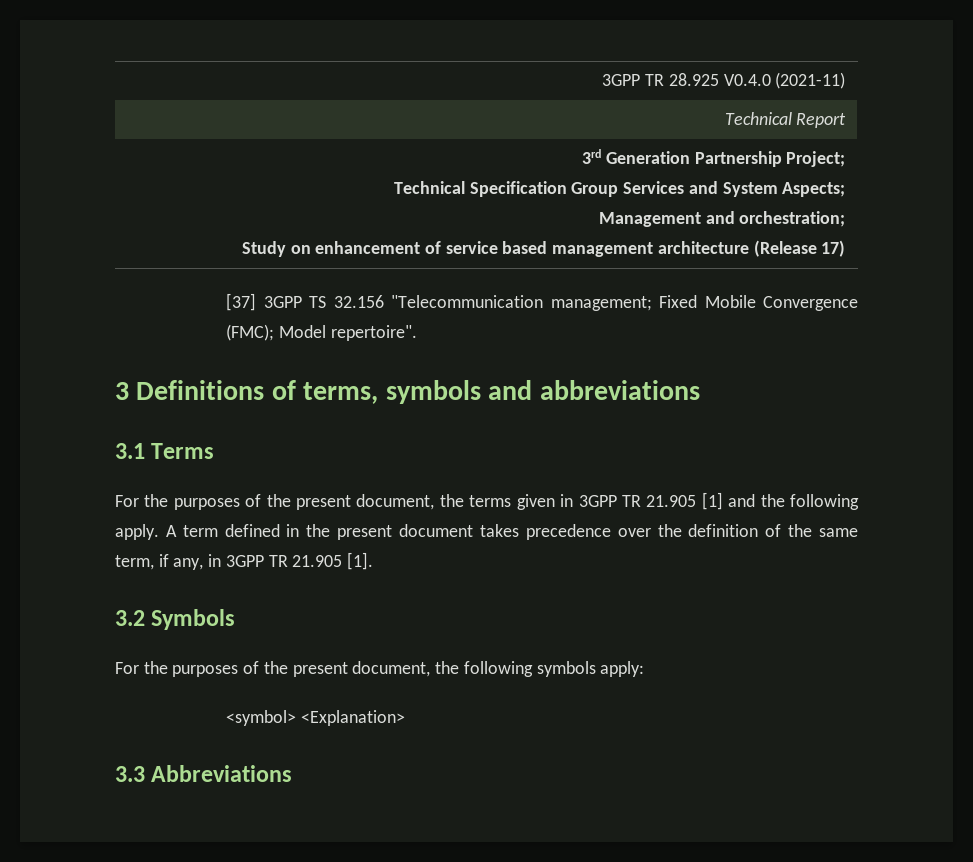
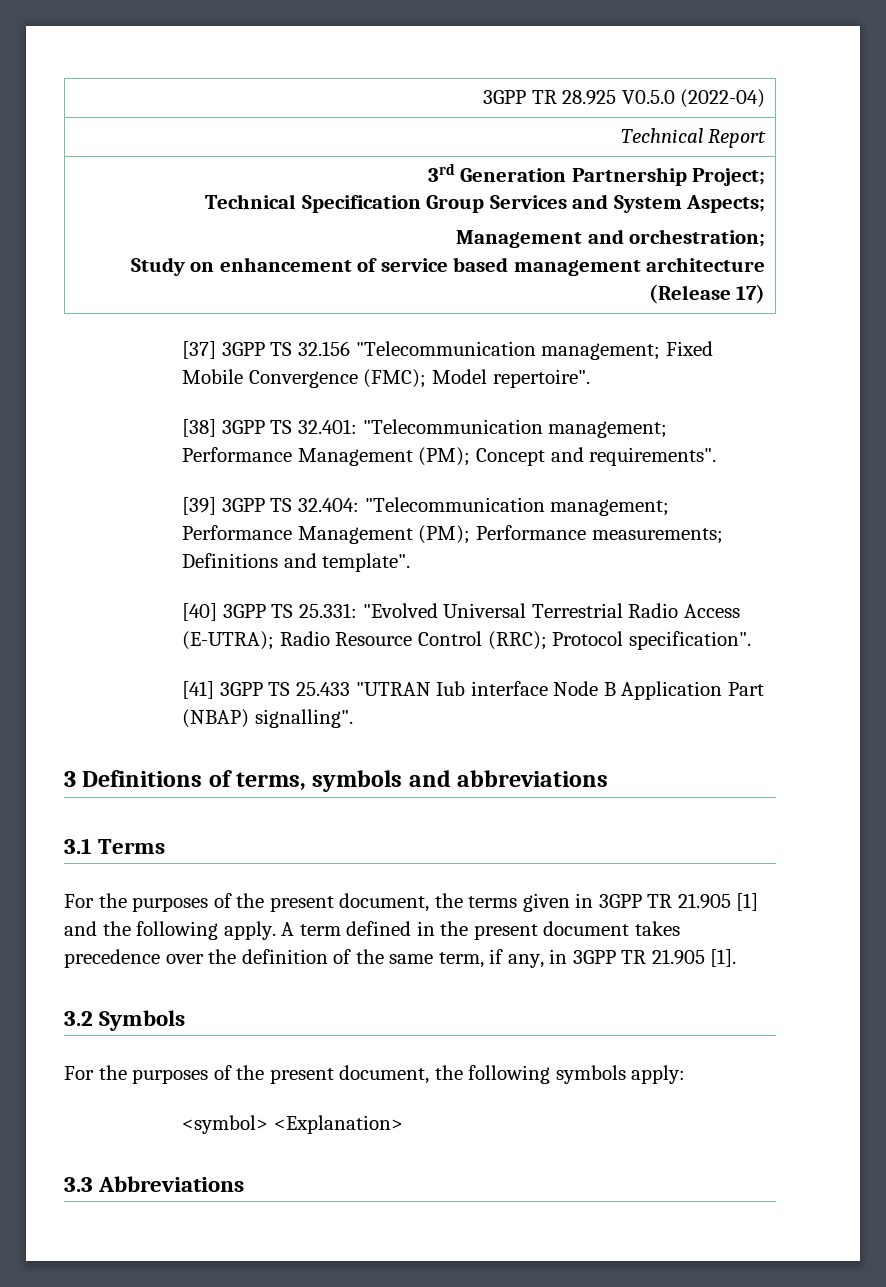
- 3GPP TR 28.925 V0.4.0 (2021-11)
+ 3GPP TR 28.925 V0.5.0 (2022-04)
+ [38] 3GPP TS 32.401: "Telecommunication management; Performance Management (PM); Concept and requirements".
+ [39] 3GPP TS 32.404: "Telecommunication management; Performance Management (PM); Performance measurements; Definitions and template".
+ [40] 3GPP TS 25.331: "Evolved Universal Terrestrial Radio Access (E-UTRA); Radio Resource Control (RRC); Protocol specification".
+ [41] 3GPP TS 25.433 "UTRAN Iub interface Node B Application Part (NBAP) signalling".

